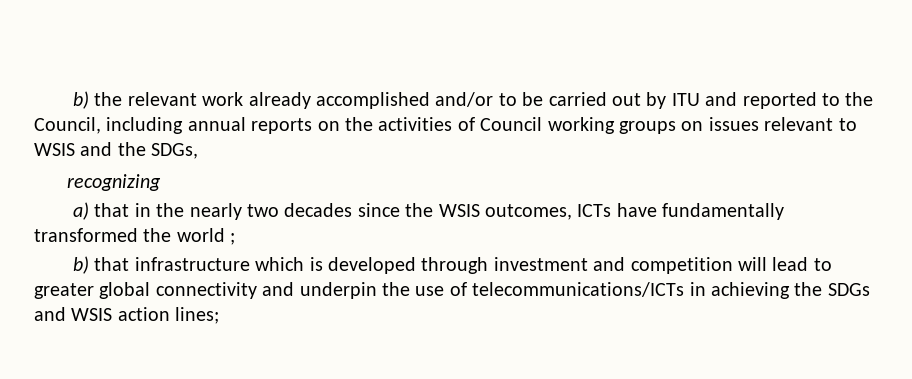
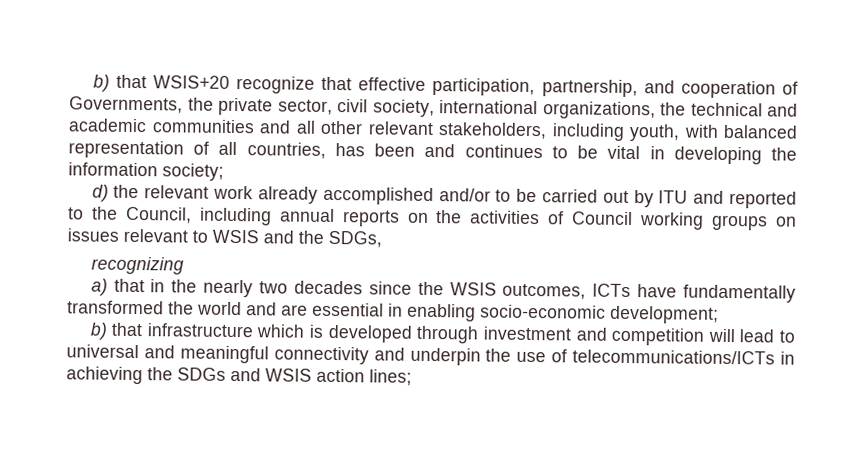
- b) the relevant work already accomplished and/or to be carried out by ITU and reported to the Council, including annual reports on the activities of Council working groups on issues relevant to WSIS and the SDGs,
+ b) that WSIS+20 recognize that effective participation, partnership, and cooperation of Governments, the private sector, civil society, international organizations, the technical and academic communities and all other relevant stakeholders, including youth, with balanced representation of all countries, has been and continues to be vital in developing the information society;
+ d) the relevant work already accomplished and/or to be carried out by ITU and reported to the Council, including annual reports on the activities of Council working groups on issues relevant to WSIS and the SDGs,
- a) that in the nearly two decades since the WSIS outcomes, ICTs have fundamentally transformed the world ;
+ a) that in the nearly two decades since the WSIS outcomes, ICTs have fundamentally transformed the world and are essential in enabling socio-economic development;
- b) that infrastructure which is developed through investment and competition will lead to greater global connectivity and underpin the use of telecommunications/ICTs in achieving the SDGs and WSIS action lines;
+ b) that infrastructure which is developed through investment and competition will lead to universal and meaningful connectivity and underpin the use of telecommunications/ICTs in achieving the SDGs and WSIS action lines;

